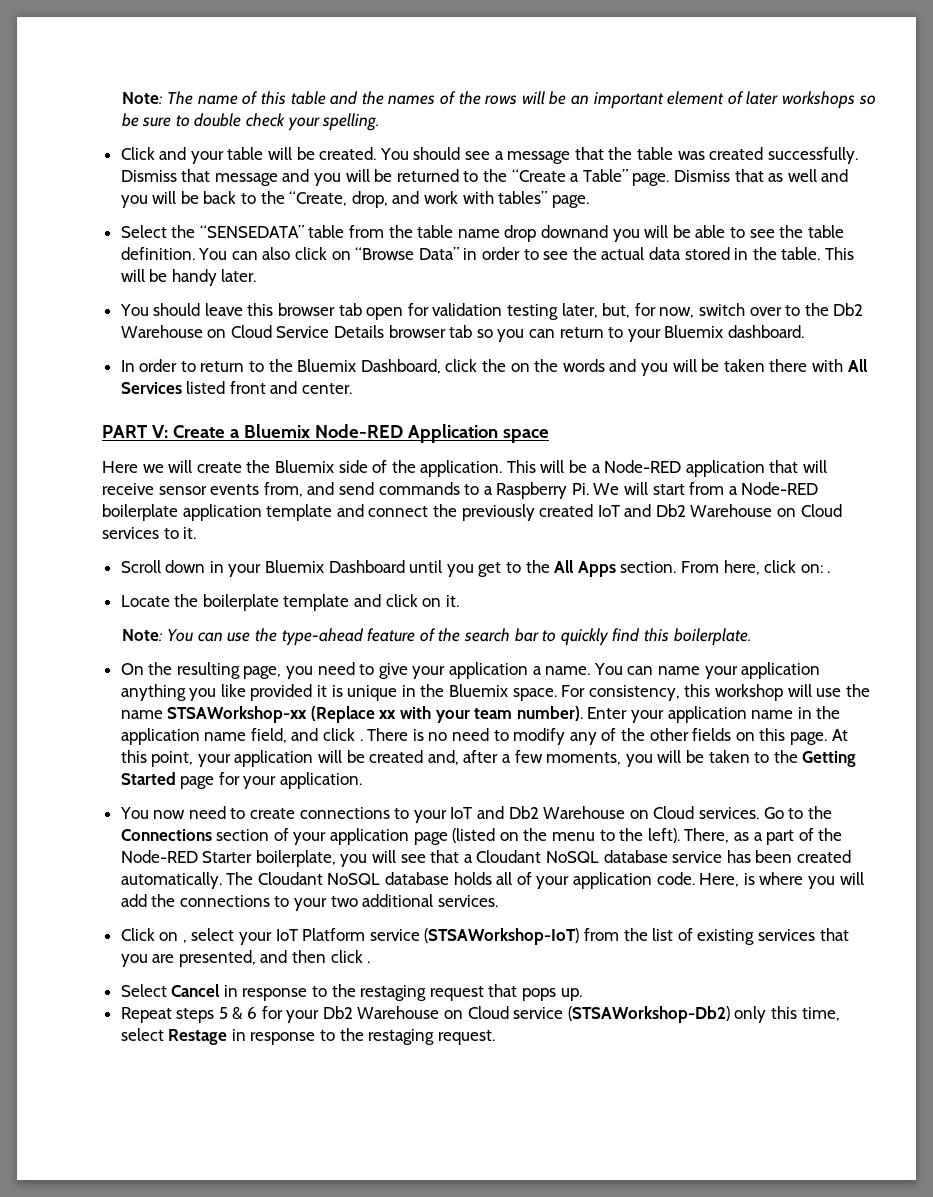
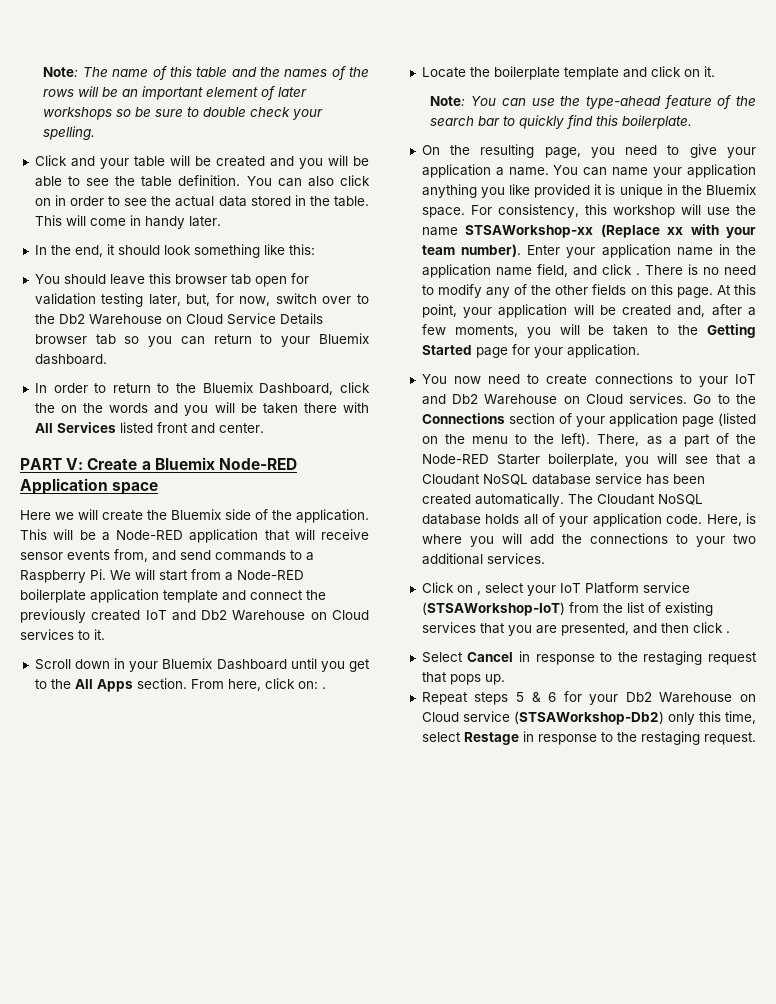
- Click and your table will be created. You should see a message that the table was created successfully. Dismiss that message and you will be returned to the “Create a Table” page. Dismiss that as well and you will be back to the “Create, drop, and work with tables” page.
- Select the “SENSEDATA” table from the table name drop downand you will be able to see the table definition.
+ Click and your table will be created and you will be able to see the table definition.
- You can also click on “Browse Data” in order to see the actual data stored in the table.
+ You can also click on in order to see the actual data stored in the table.
- This will be handy later.
+ This will come in handy later.
+ In the end, it should look something like this:

